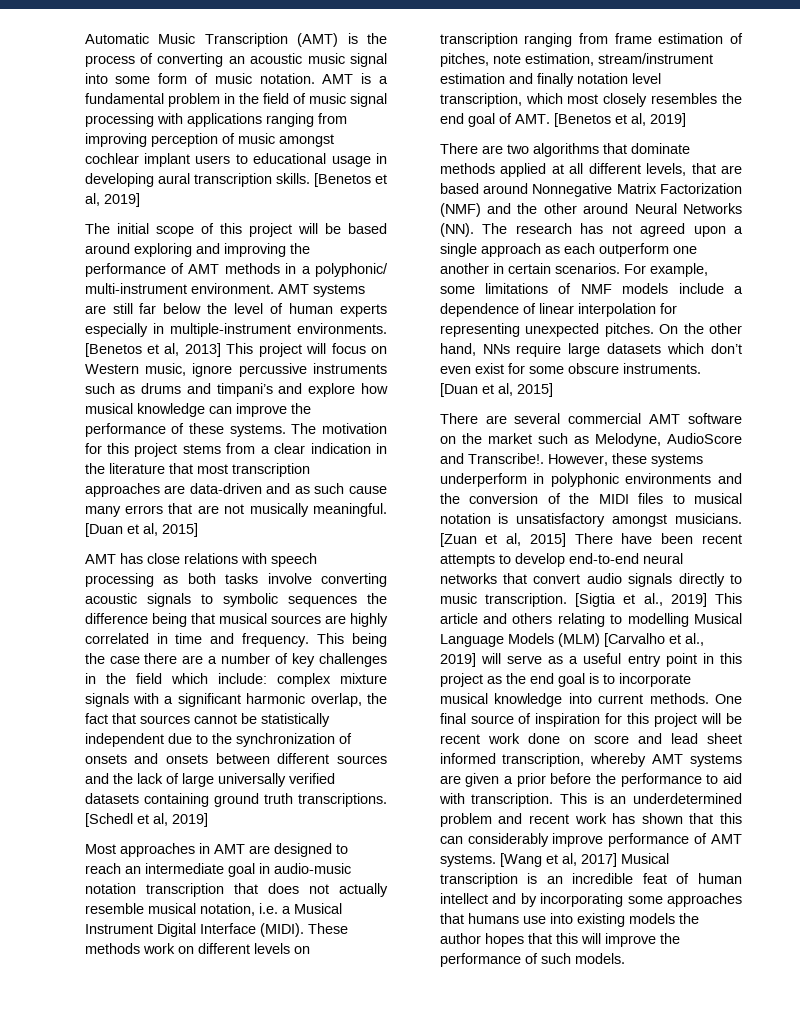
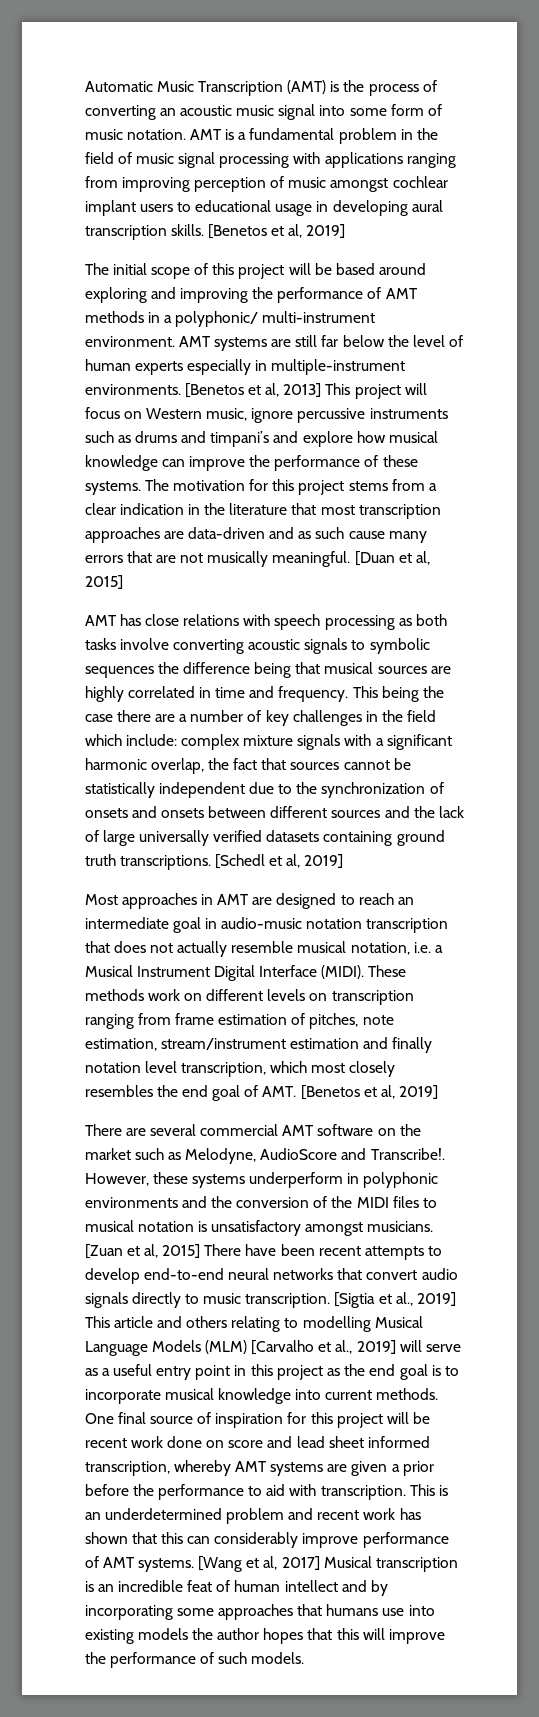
- There are two algorithms that dominate methods applied at all different levels, that are based around Nonnegative Matrix Factorization (NMF) and the other around Neural Networks (NN). The research has not agreed upon a single approach as each outperform one another in certain scenarios. For example, some limitations of NMF models include a dependence of linear interpolation for representing unexpected pitches. On the other hand, NNs require large datasets which don’t even exist for some obscure instruments. [Duan et al, 2015]

